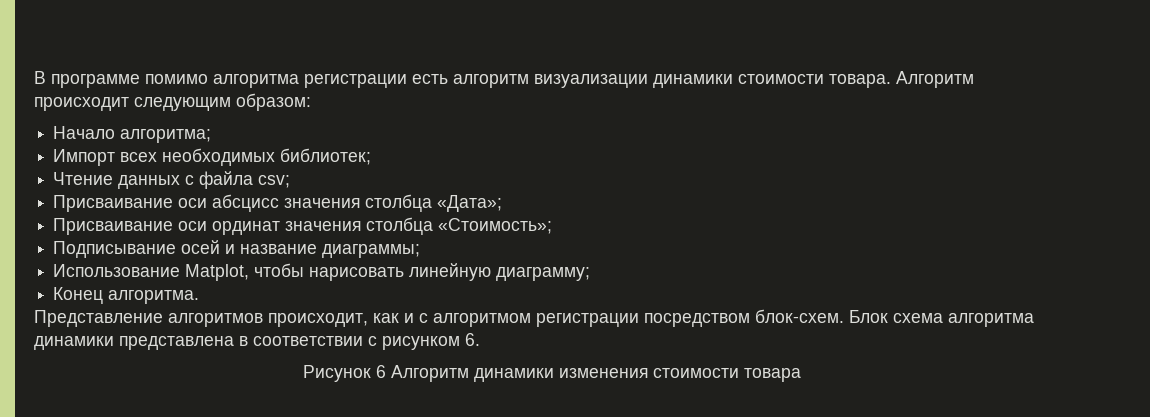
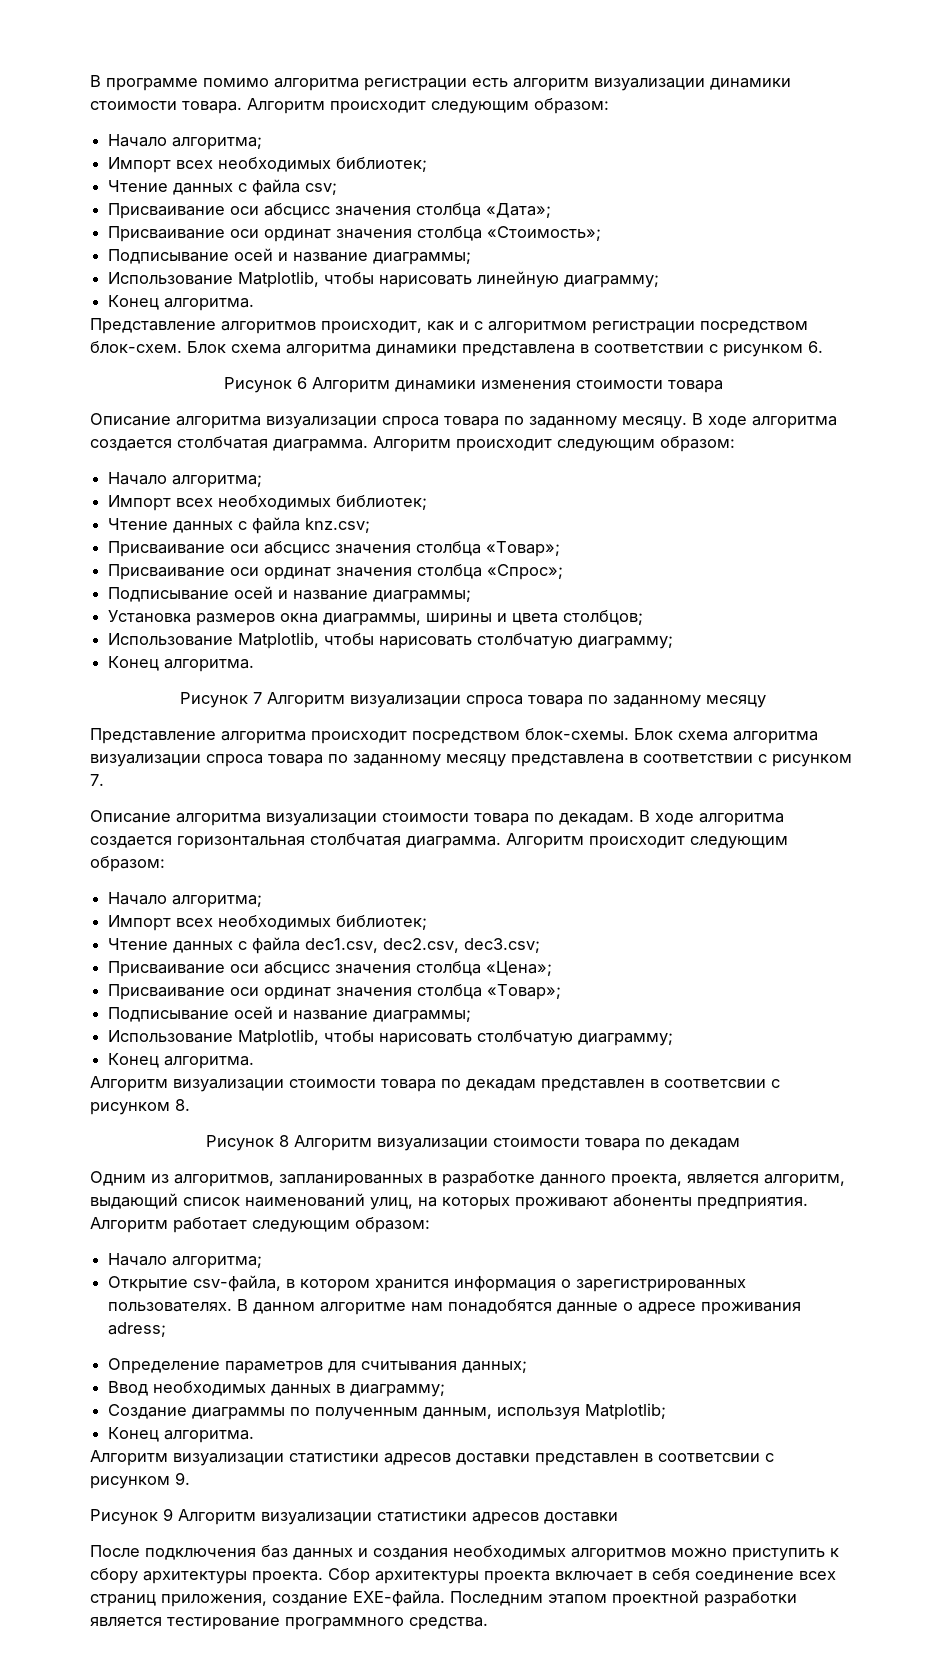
- Использование Matplot, чтобы нарисовать линейную диаграмму;
+ Использование Matplotlib, чтобы нарисовать линейную диаграмму;
+ Описание алгоритма визуализации спроса товара по заданному месяцу. В ходе алгоритма создается столбчатая диаграмма. Алгоритм происходит следующим образом:
+ Начало алгоритма;
+ Импорт всех необходимых библиотек;
+ Чтение данных с файла knz.csv;
+ Присваивание оси абсцисс значения столбца «Товар»;
+ Присваивание оси ординат значения столбца «Спрос»;
+ Подписывание осей и название диаграммы;
+ Установка размеров окна диаграммы, ширины и цвета столбцов;
+ Использование Matplotlib, чтобы нарисовать столбчатую диаграмму;
+ Конец алгоритма.
+ Рисунок 7 Алгоритм визуализации спроса товара по заданному месяцу
+ Представление алгоритма происходит посредством блок-схемы. Блок схема алгоритма визуализации спроса товара по заданному месяцу представлена в соответствии с рисунком 7.
+ Описание алгоритма визуализации стоимости товара по декадам. В ходе алгоритма создается горизонтальная столбчатая диаграмма. Алгоритм происходит следующим образом:
+ Начало алгоритма;
+ Импорт всех необходимых библиотек;
+ Чтение данных с файла dec1.csv, dec2.csv, dec3.csv;
+ Присваивание оси абсцисс значения столбца «Цена»;
+ Присваивание оси ординат значения столбца «Товар»;
+ Подписывание осей и название диаграммы;
+ Использование Matplotlib, чтобы нарисовать столбчатую диаграмму;
+ Конец алгоритма.
+ Алгоритм визуализации стоимости товара по декадам представлен в соответсвии с рисунком 8.
+ Рисунок 8 Алгоритм визуализации стоимости товара по декадам
+ Одним из алгоритмов, запланированных в разработке данного проекта, является алгоритм, выдающий список наименований улиц, на которых проживают абоненты предприятия. Алгоритм работает следующим образом:
+ Начало алгоритма;
+ Открытие csv-файла, в котором хранится информация о зарегистрированных пользователях. В данном алгоритме нам понадобятся данные о адресе проживания adress;
+ Определение параметров для считывания данных;
+ Ввод необходимых данных в диаграмму;
+ Создание диаграммы по полученным данным, используя Matplotlib;
+ Конец алгоритма.
+ Алгоритм визуализации статистики адресов доставки представлен в соответсвии с рисунком 9.
+ Рисунок 9 Алгоритм визуализации статистики адресов доставки
+ После подключения баз данных и создания необходимых алгоритмов можно приступить к сбору архитектуры проекта. Сбор архитектуры проекта включает в себя соединение всех страниц приложения, создание EXE-файла. Последним этапом проектной разработки является тестирование программного средства.

